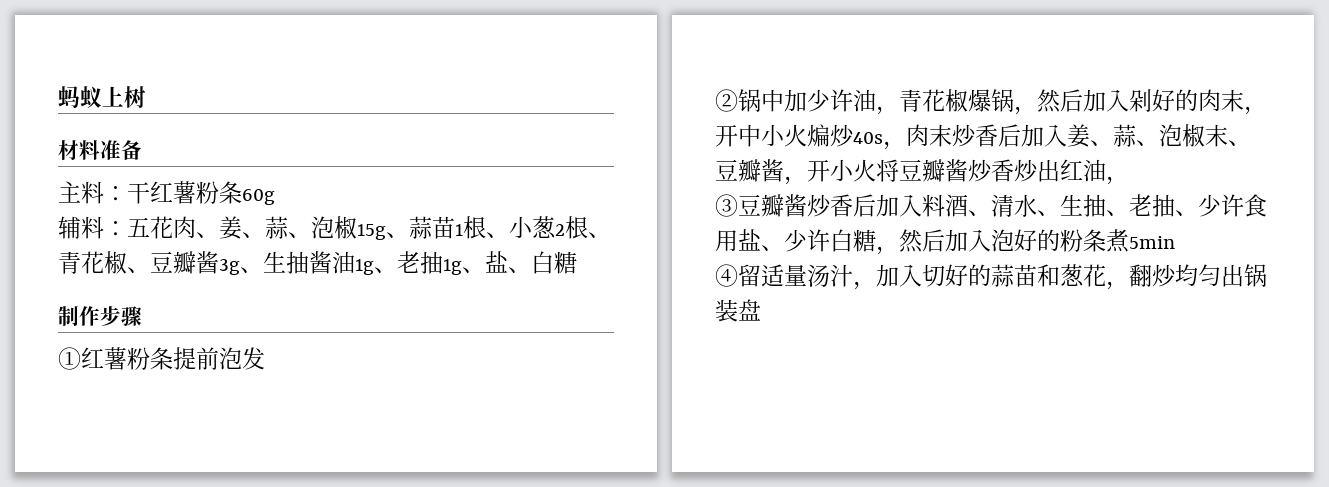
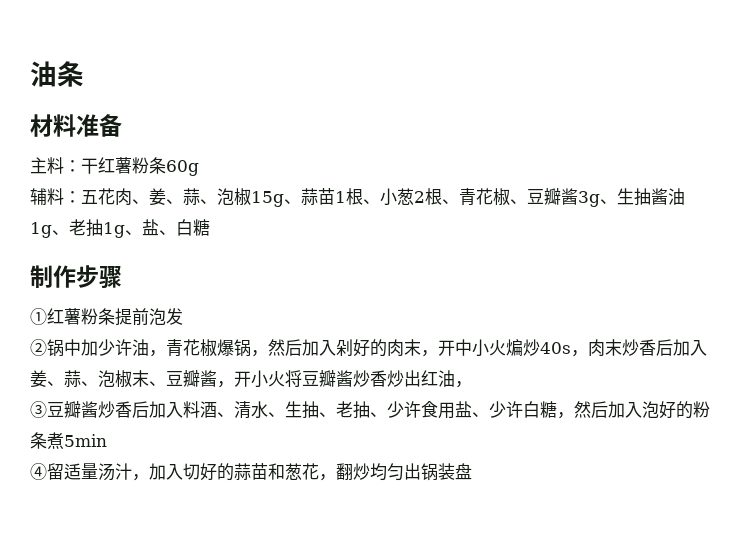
- 蚂蚁上树
+ 油条

